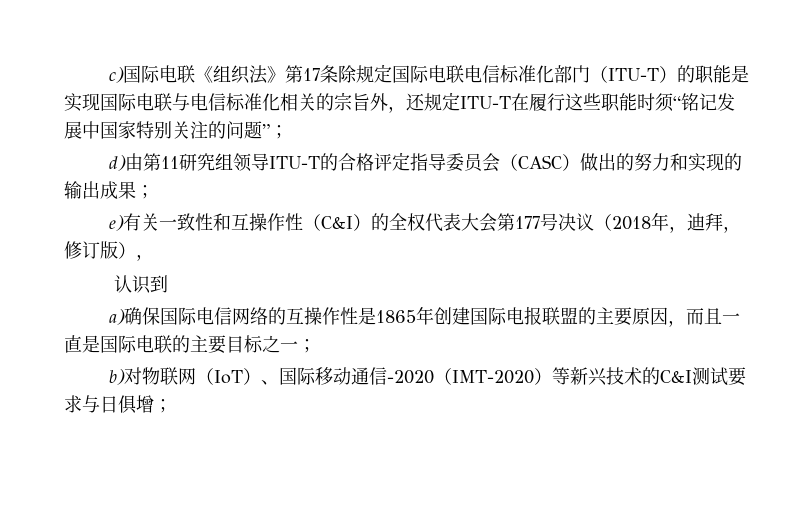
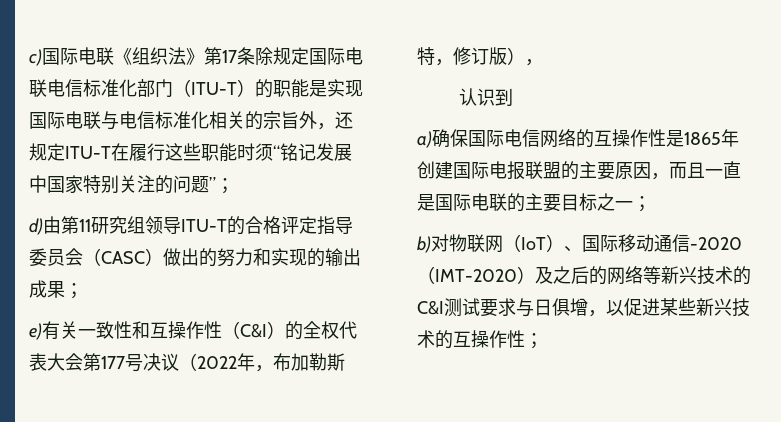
- e)有关一致性和互操作性（C&I）的全权代表大会第177号决议（2018年，迪拜，修订版），
+ e)有关一致性和互操作性（C&I）的全权代表大会第177号决议（2022年，布加勒斯特，修订版），
- b)对物联网（IoT）、国际移动通信-2020（IMT-2020）等新兴技术的C&I测试要求与日俱增；
+ b)对物联网（IoT）、国际移动通信-2020（IMT-2020）及之后的网络等新兴技术的C&I测试要求与日俱增，以促进某些新兴技术的互操作性；

